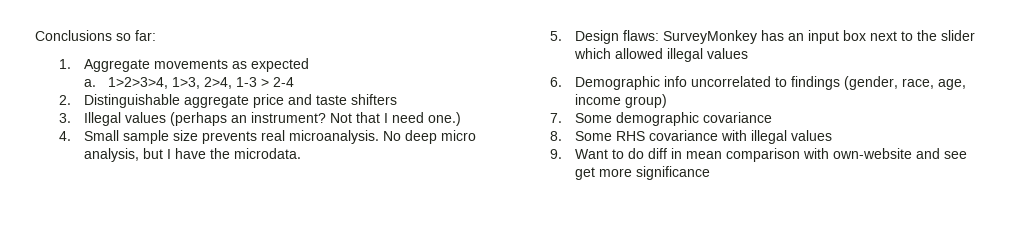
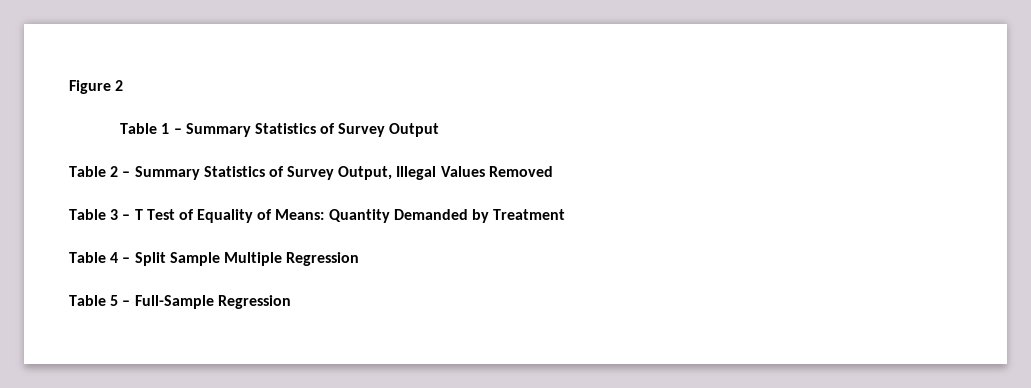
- Conclusions so far:
- 1. Aggregate movements as expected
- a. 1>2>3>4, 1>3, 2>4, 1-3 > 2-4
- 2. Distinguishable aggregate price and taste shifters
- 3. Illegal values (perhaps an instrument? Not that I need one.)
- 4. Small sample size prevents real microanalysis. No deep micro analysis, but I have the microdata.
- 5. Design flaws: SurveyMonkey has an input box next to the slider which allowed illegal values
- 6. Demographic info uncorrelated to findings (gender, race, age, income group)
- 7. Some demographic covariance
- 8. Some RHS covariance with illegal values
- 9. Want to do diff in mean comparison with own-website and see get more significance
+ Figure 2
+ Table 1 – Summary Statistics of Survey Output
+ Table 2 – Summary Statistics of Survey Output, Illegal Values Removed
+ Table 3 – T Test of Equality of Means: Quantity Demanded by Treatment
+ Table 4 – Split Sample Multiple Regression
+ Table 5 – Full-Sample Regression

